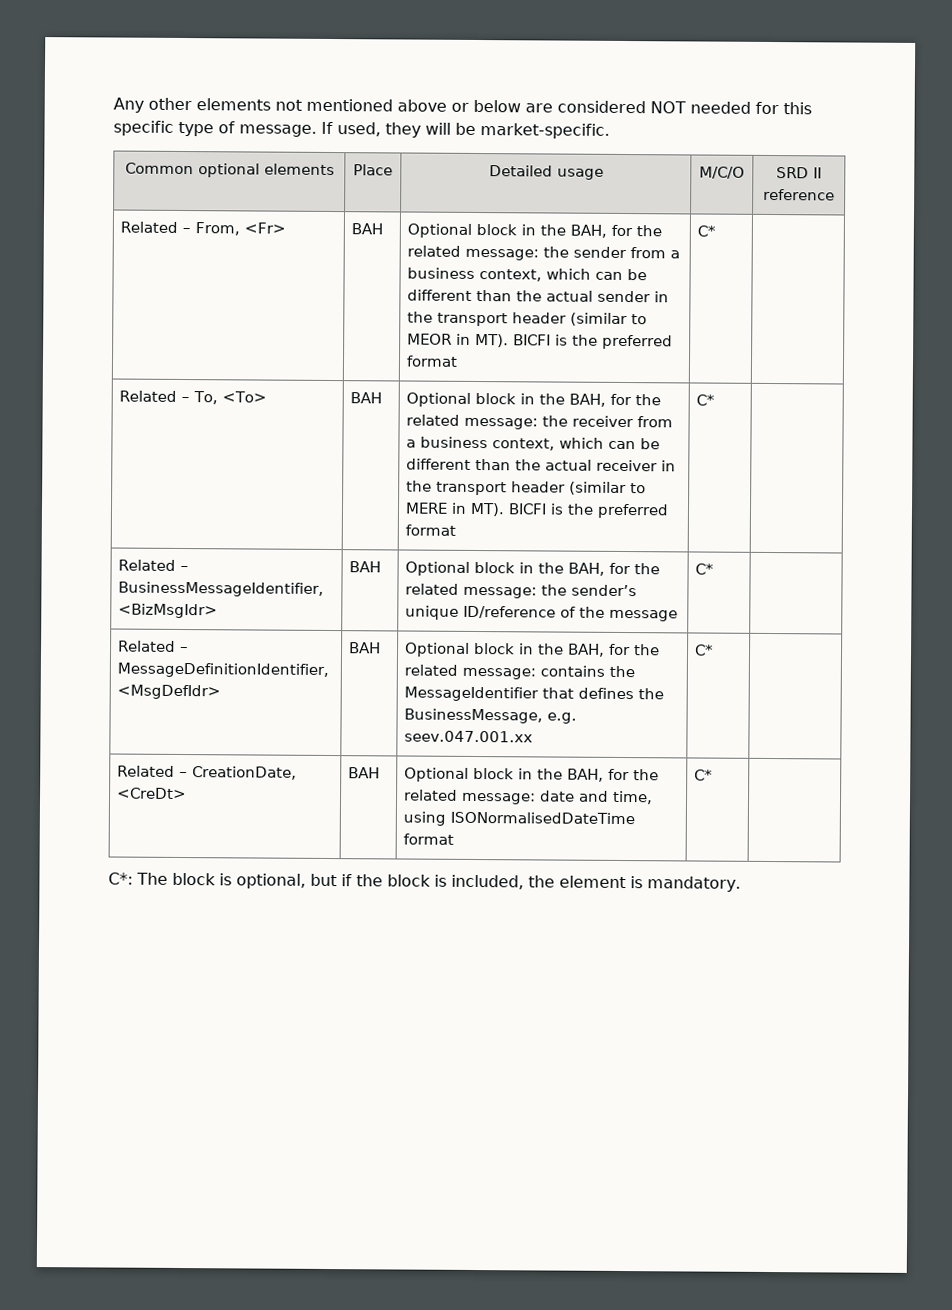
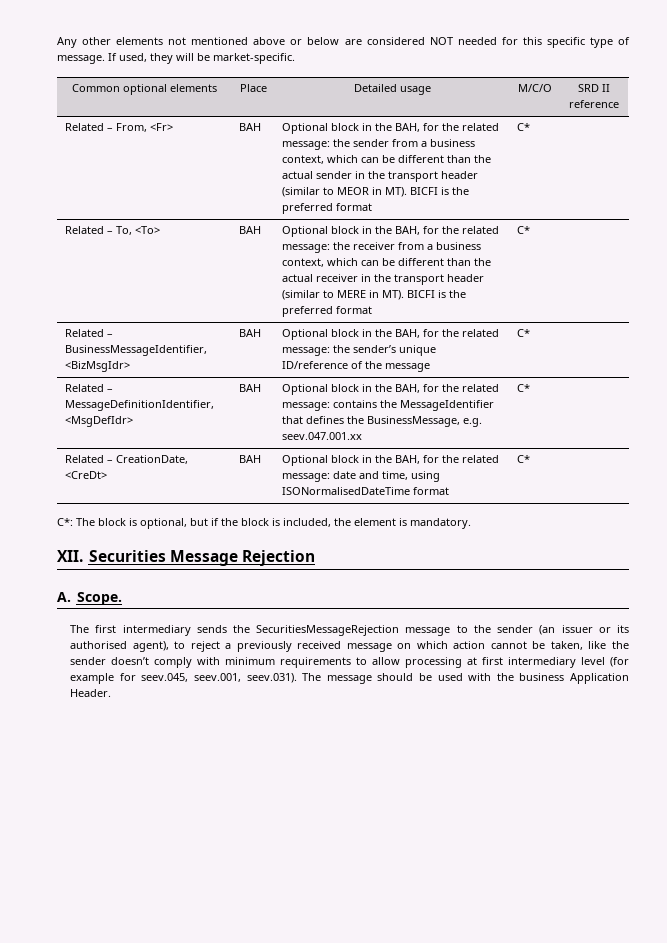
+ XII. Securities Message Rejection
+ A. Scope.
+ The first intermediary sends the SecuritiesMessageRejection message to the sender (an issuer or its authorised agent), to reject a previously received message on which action cannot be taken, like the sender doesn’t comply with minimum requirements to allow processing at first intermediary level (for example for seev.045, seev.001, seev.031). The message should be used with the business Application Header.

